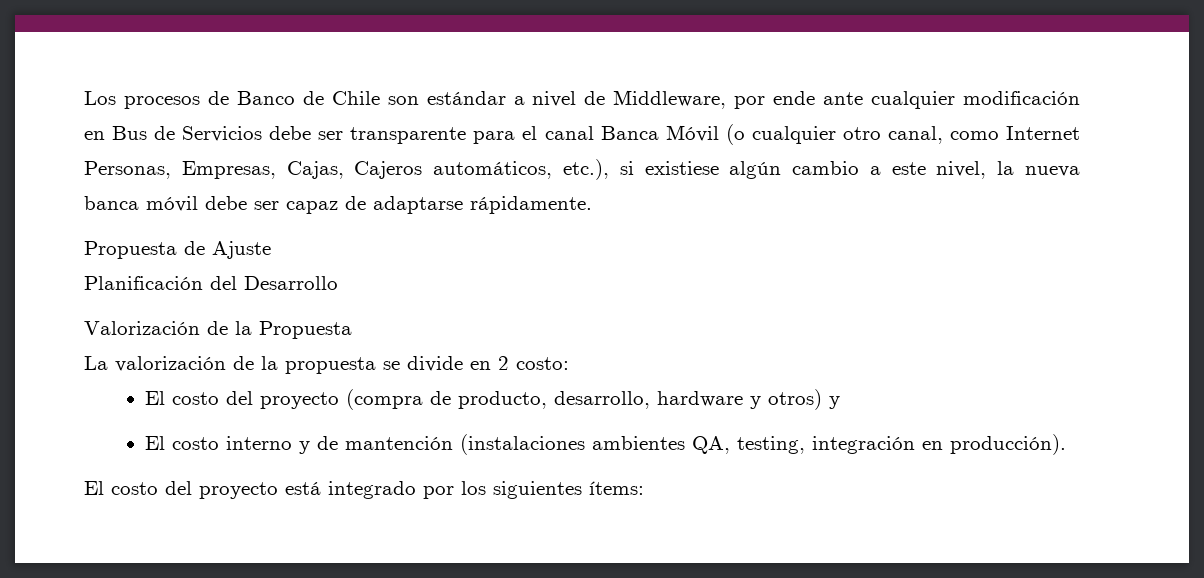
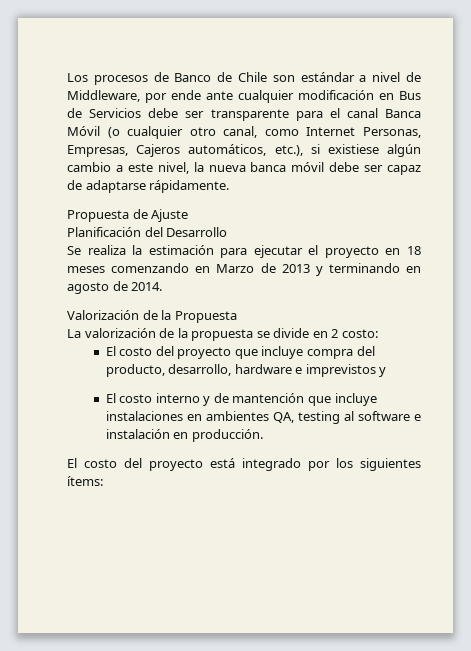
- Los procesos de Banco de Chile son estándar a nivel de Middleware, por ende ante cualquier modificación en Bus de Servicios debe ser transparente para el canal Banca Móvil (o cualquier otro canal, como Internet Personas, Empresas, Cajas, Cajeros automáticos, etc.), si existiese algún cambio a este nivel, la nueva banca móvil debe ser capaz de adaptarse rápidamente.
+ Los procesos de Banco de Chile son estándar a nivel de Middleware, por ende ante cualquier modificación en Bus de Servicios debe ser transparente para el canal Banca Móvil (o cualquier otro canal, como Internet Personas, Empresas, Cajeros automáticos, etc.), si existiese algún cambio a este nivel, la nueva banca móvil debe ser capaz de adaptarse rápidamente.
+ Se realiza la estimación para ejecutar el proyecto en 18 meses comenzando en Marzo de 2013 y terminando en agosto de 2014.
- El costo del proyecto (compra de producto, desarrollo, hardware y otros) y
+ El costo del proyecto que incluye compra del producto, desarrollo, hardware e imprevistos y
- El costo interno y de mantención (instalaciones ambientes QA, testing, integración en producción).
+ El costo interno y de mantención que incluye instalaciones en ambientes QA, testing al software e instalación en producción.

